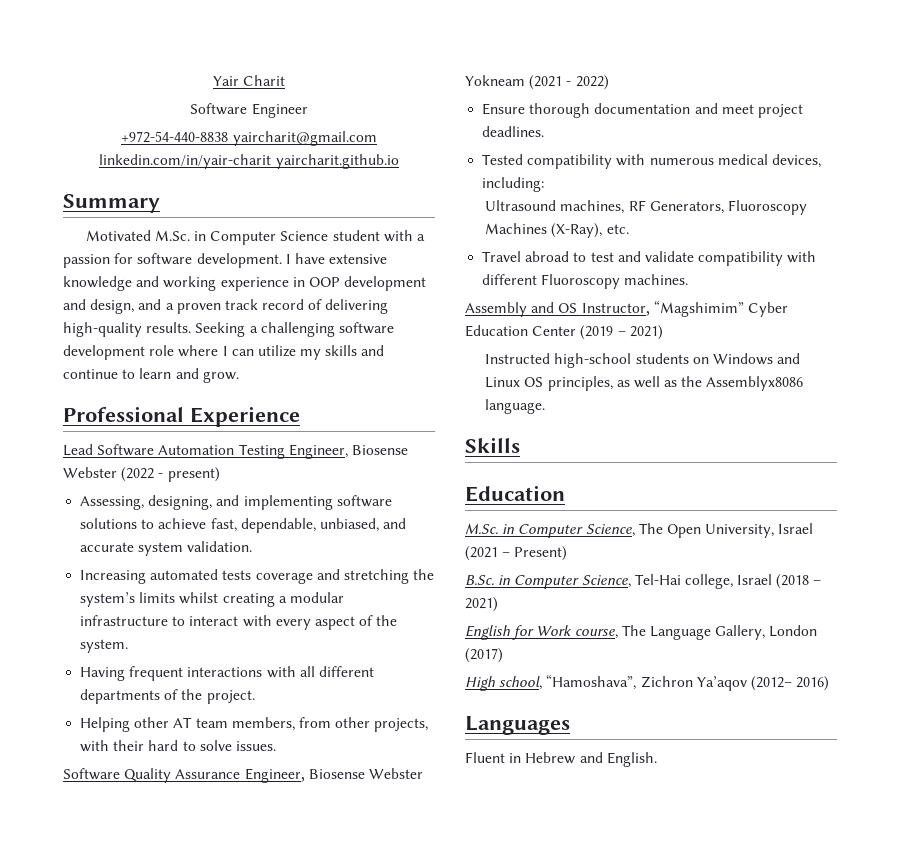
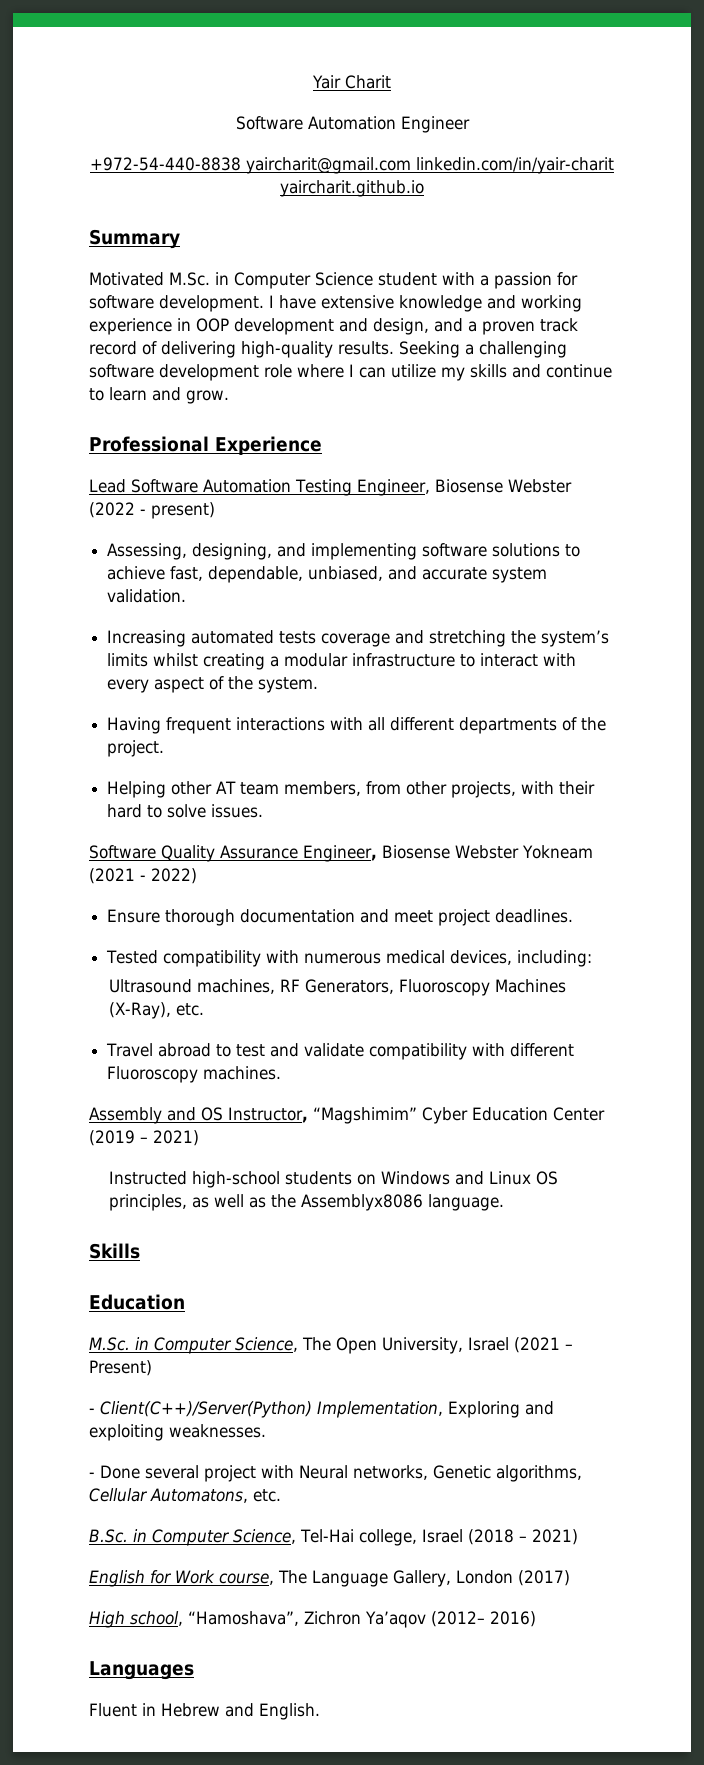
- Software Engineer
+ Software Automation Engineer
+ - Client(C++)/Server(Python) Implementation, Exploring and exploiting weaknesses.
+ - Done several project with Neural networks, Genetic algorithms, Cellular Automatons, etc.

